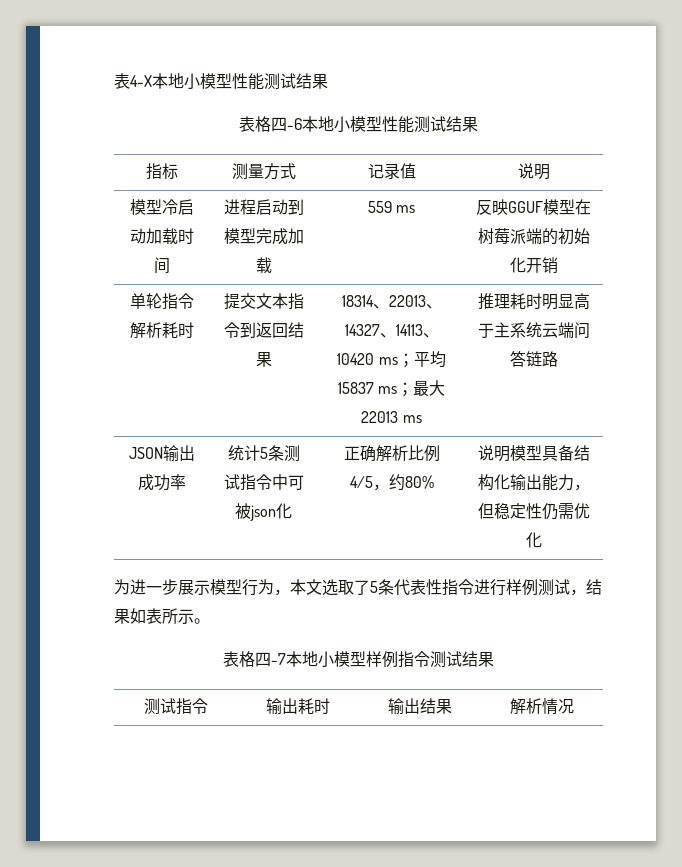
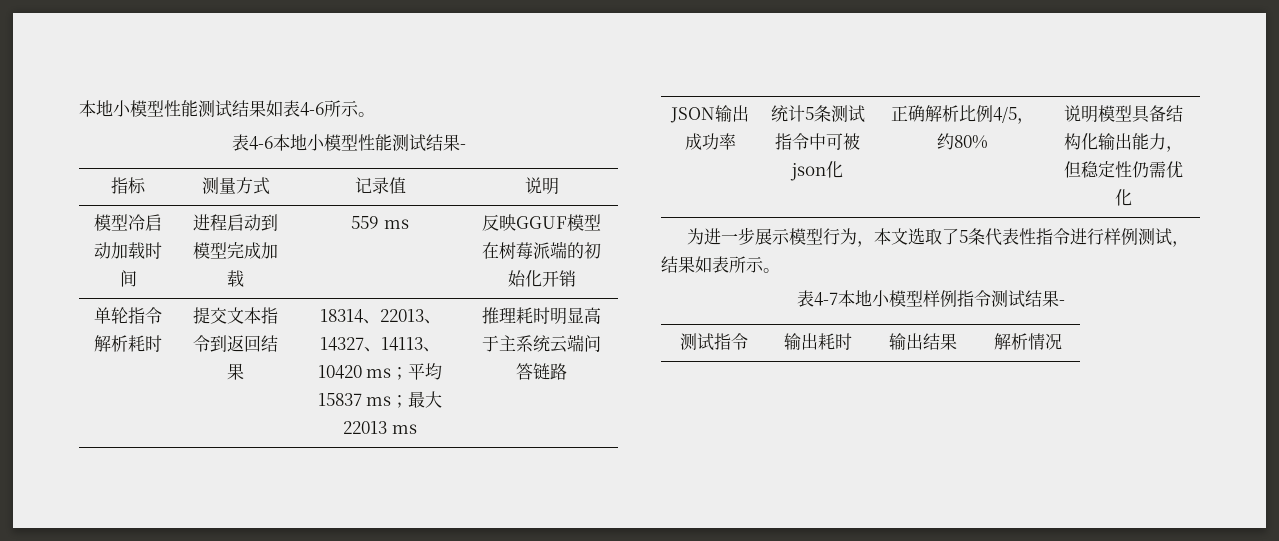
- 表4-X本地小模型性能测试结果
- 表格四-6本地小模型性能测试结果
+ 本地小模型性能测试结果如表4-6所示。
+ 表4-6本地小模型性能测试结果-
- 表格四-7本地小模型样例指令测试结果
+ 表4-7本地小模型样例指令测试结果-

